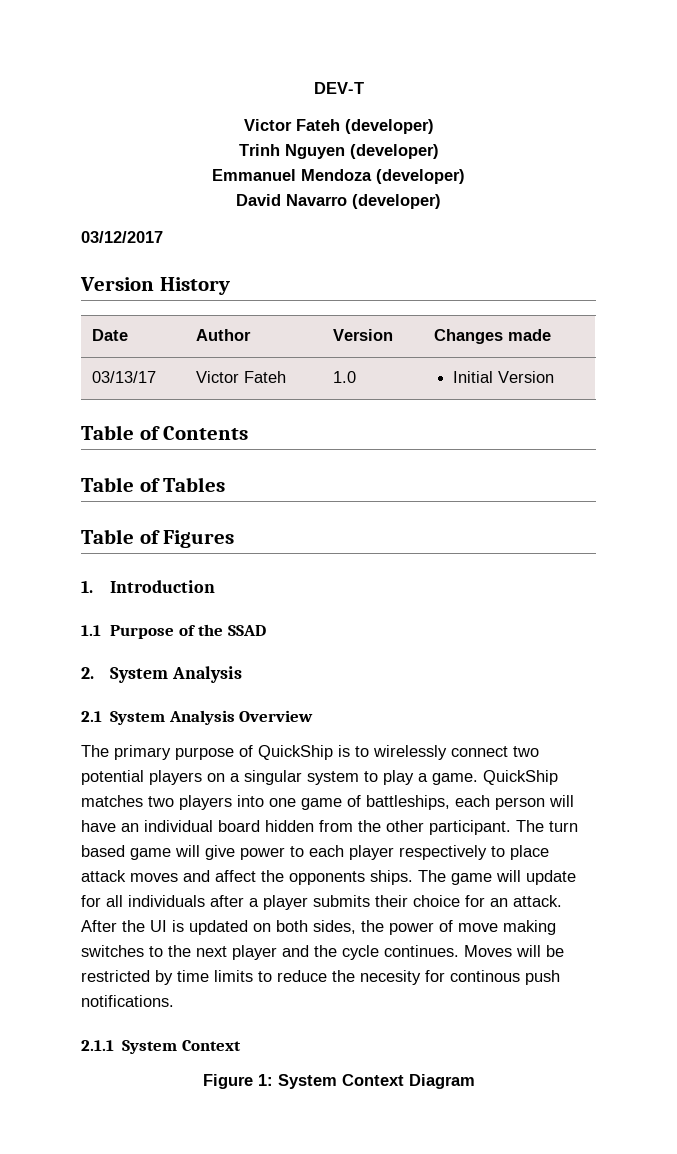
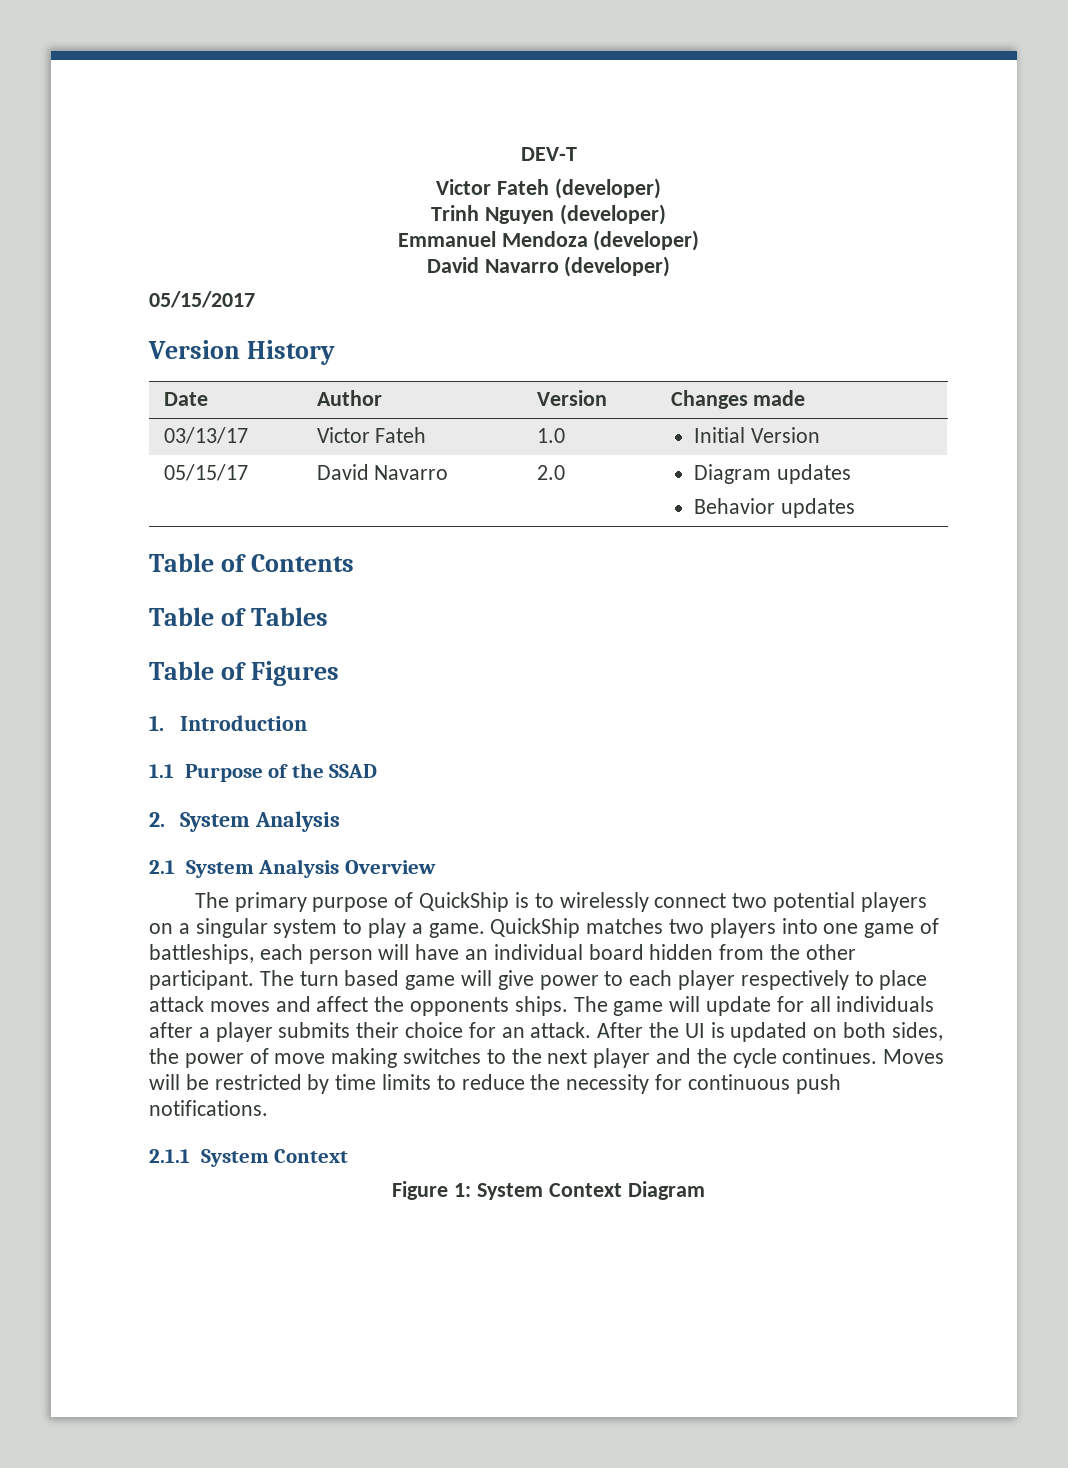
- 03/12/2017
+ 05/15/2017
+ 05/15/17 | David Navarro | 2.0 | Diagram updates
+ Behavior updates
- Moves will be restricted by time limits to reduce the necesity for continous push notifications.
+ Moves will be restricted by time limits to reduce the necessity for continuous push notifications.

